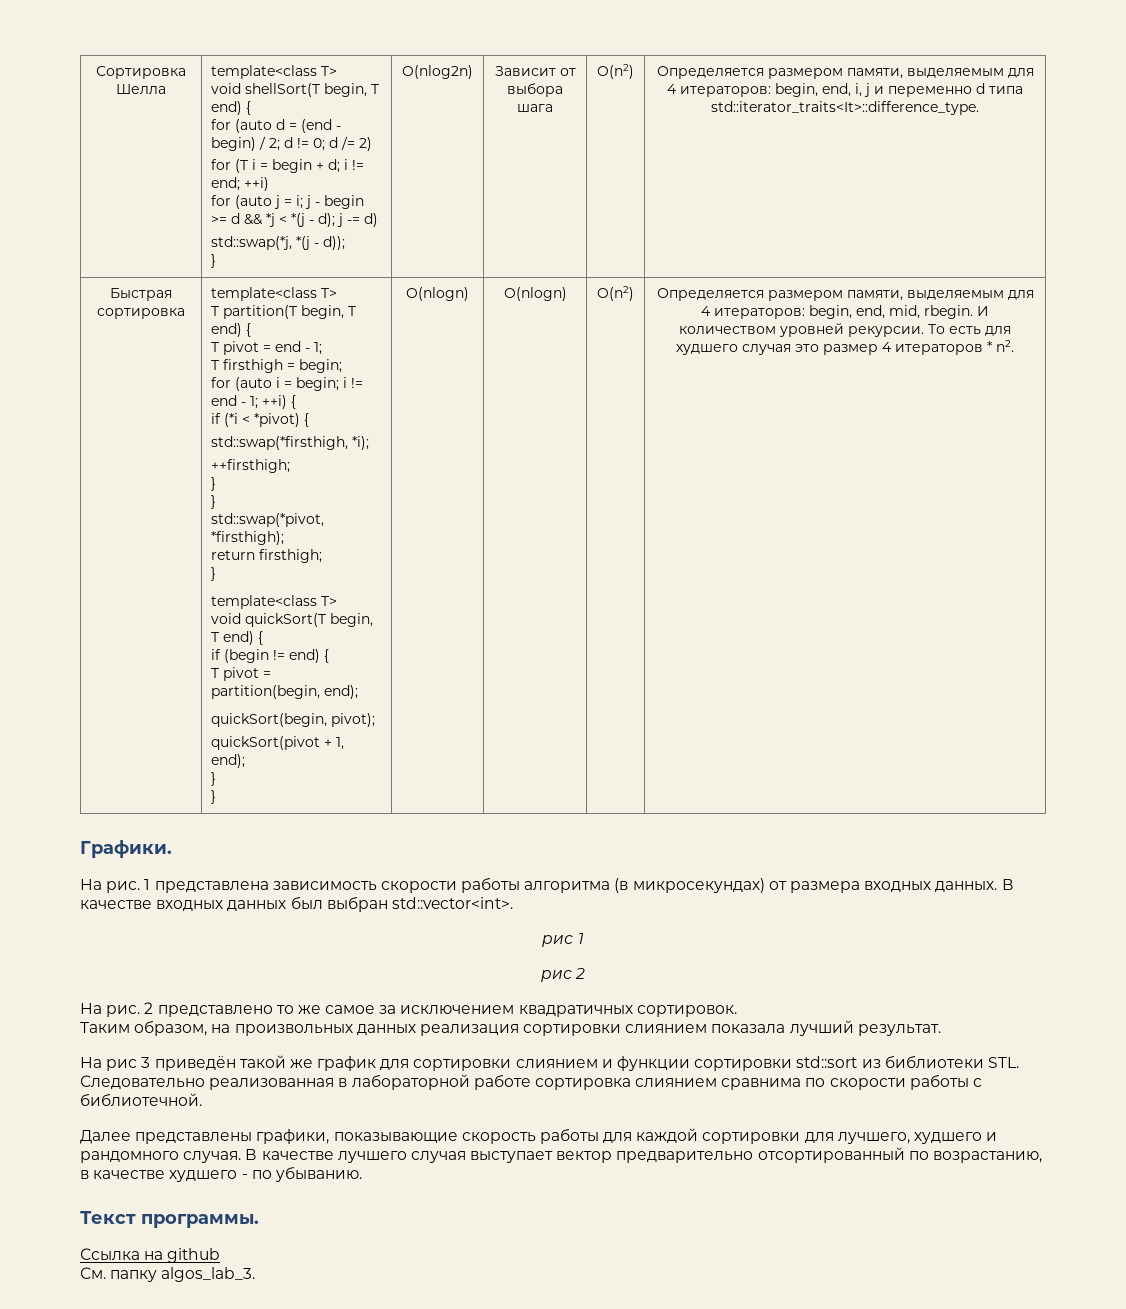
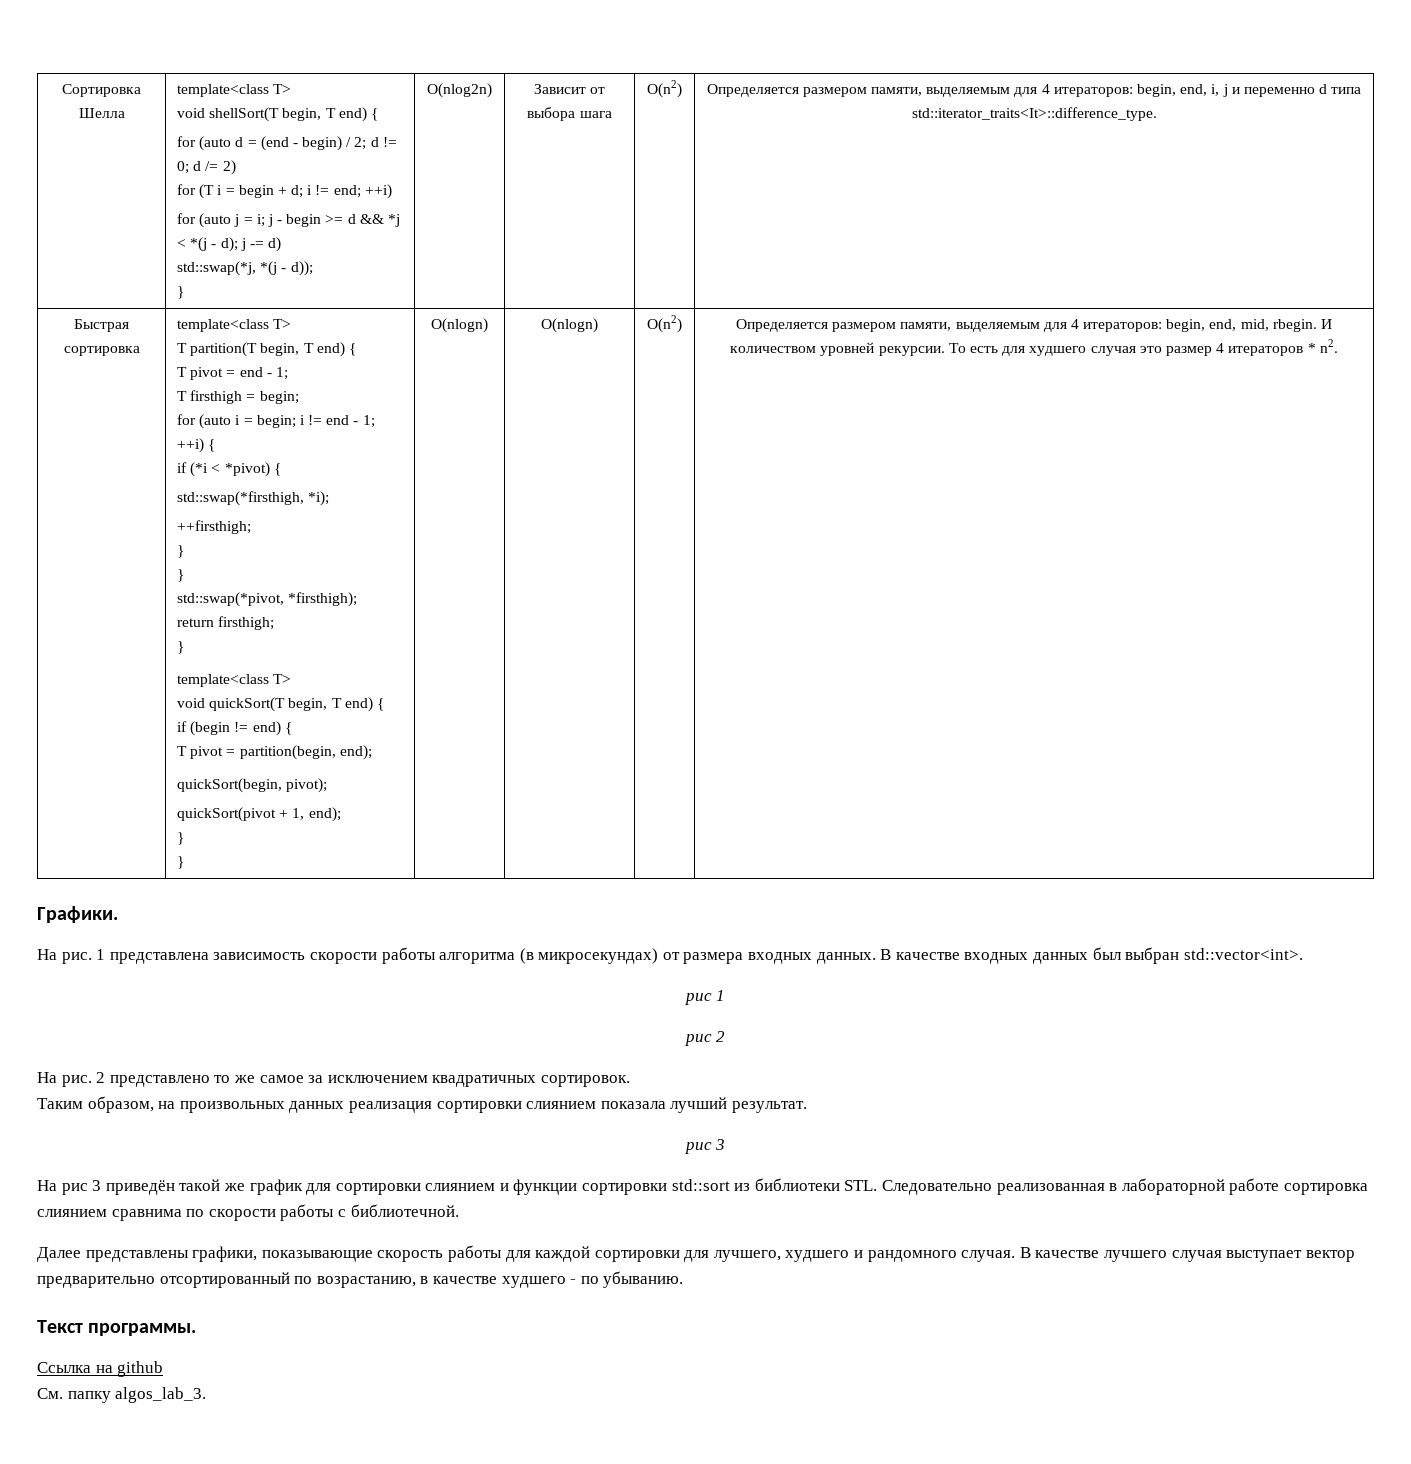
  Таким образом, на произвольных данных реализация сортировки слиянием показала лучший результат.
+ рис 3

